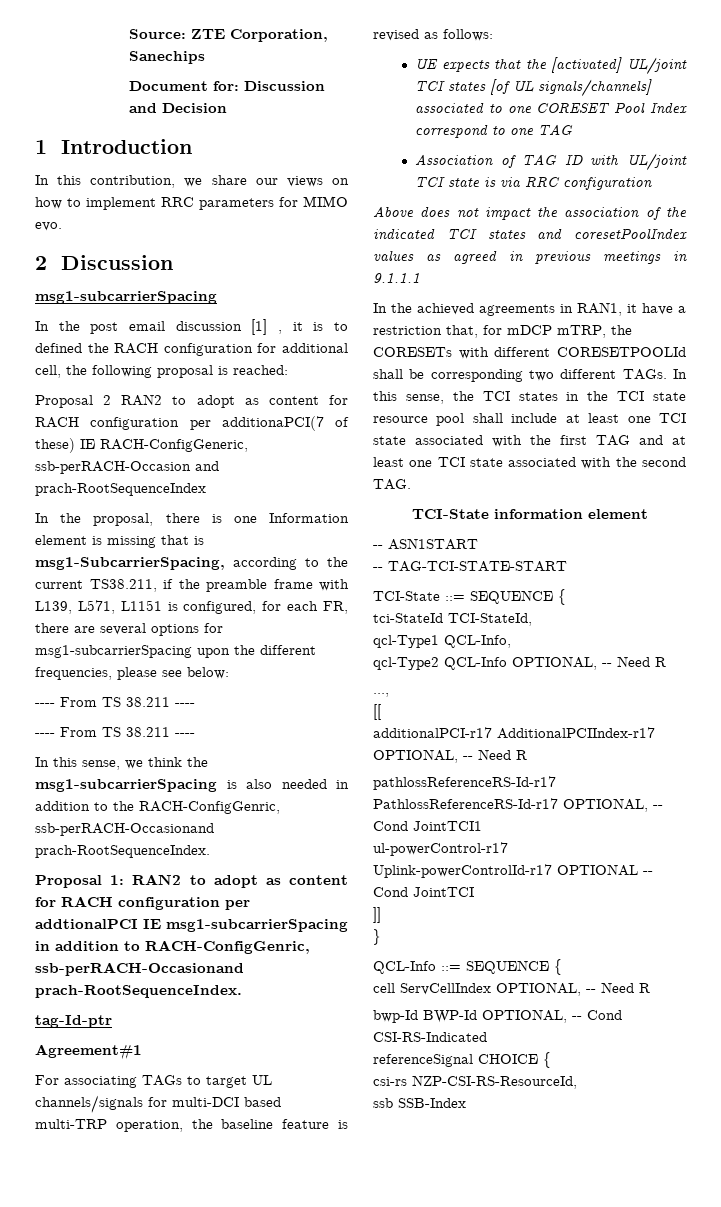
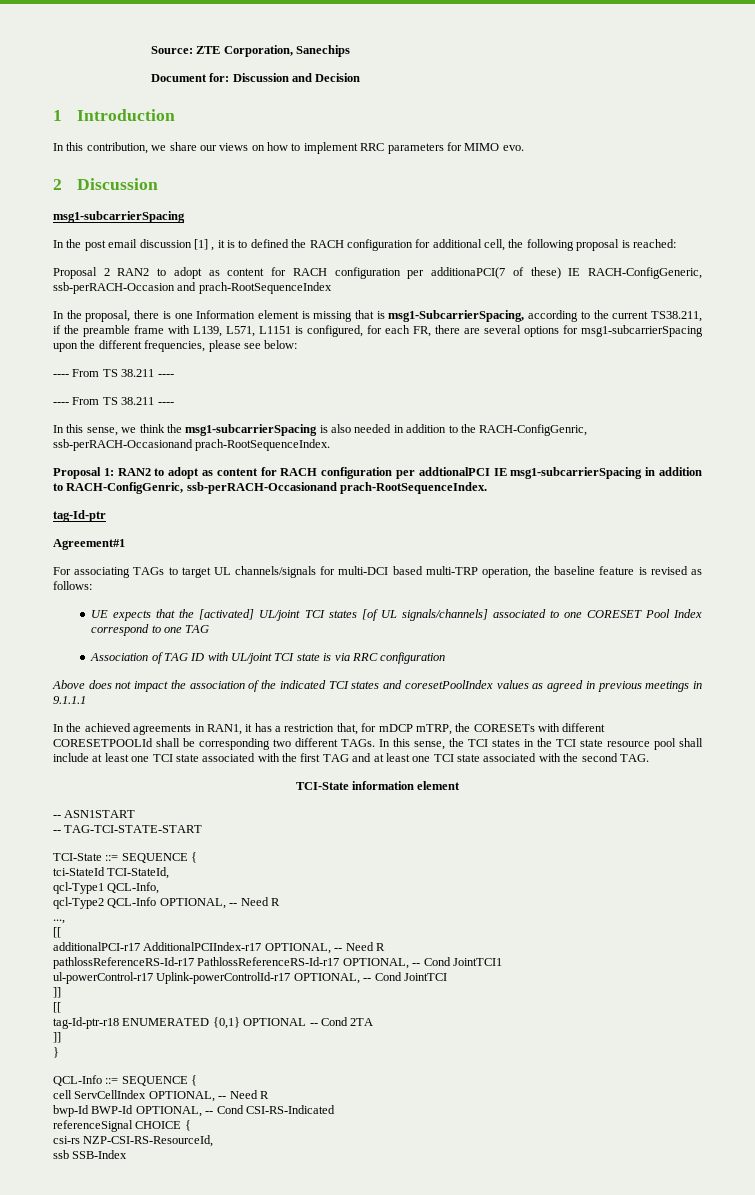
- In the achieved agreements in RAN1, it have a restriction that, for mDCP mTRP, the CORESETs with different CORESETPOOLId shall be corresponding two different TAGs.
+ In the achieved agreements in RAN1, it has a restriction that, for mDCP mTRP, the CORESETs with different CORESETPOOLId shall be corresponding two different TAGs.
- ul-powerControl-r17 Uplink-powerControlId-r17 OPTIONAL -- Cond JointTCI
+ ul-powerControl-r17 Uplink-powerControlId-r17 OPTIONAL, -- Cond JointTCI
+ ]]
+ [[
+ tag-Id-ptr-r18 ENUMERATED {0,1} OPTIONAL -- Cond 2TA

